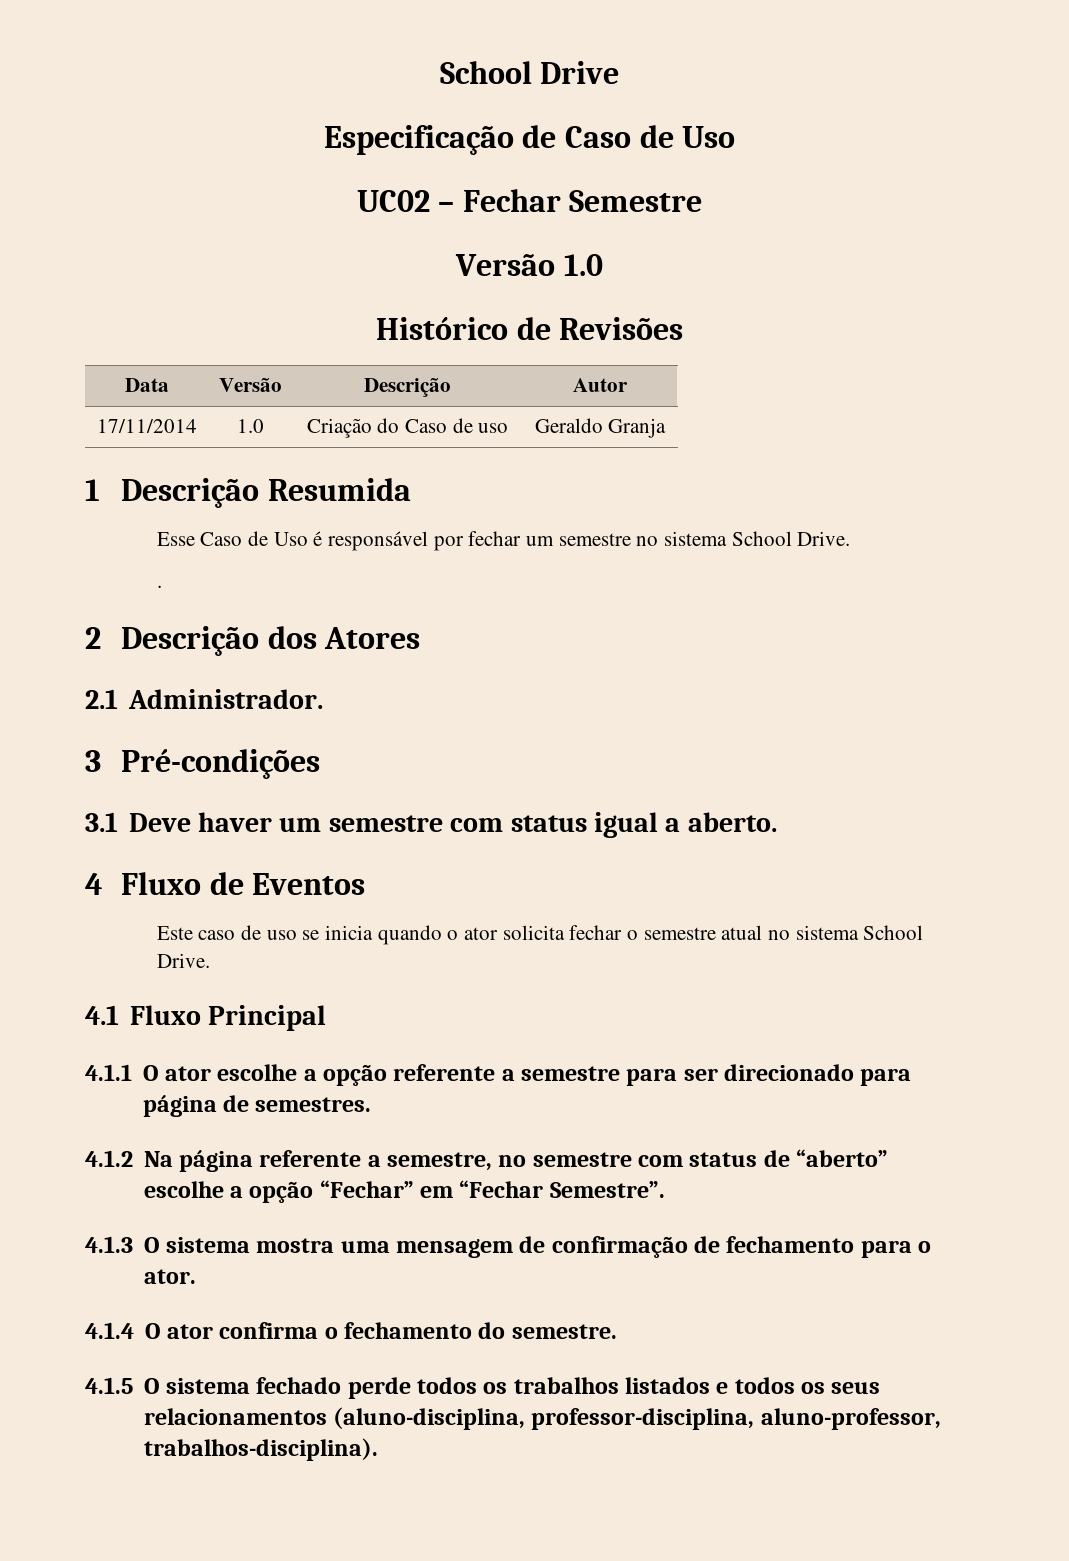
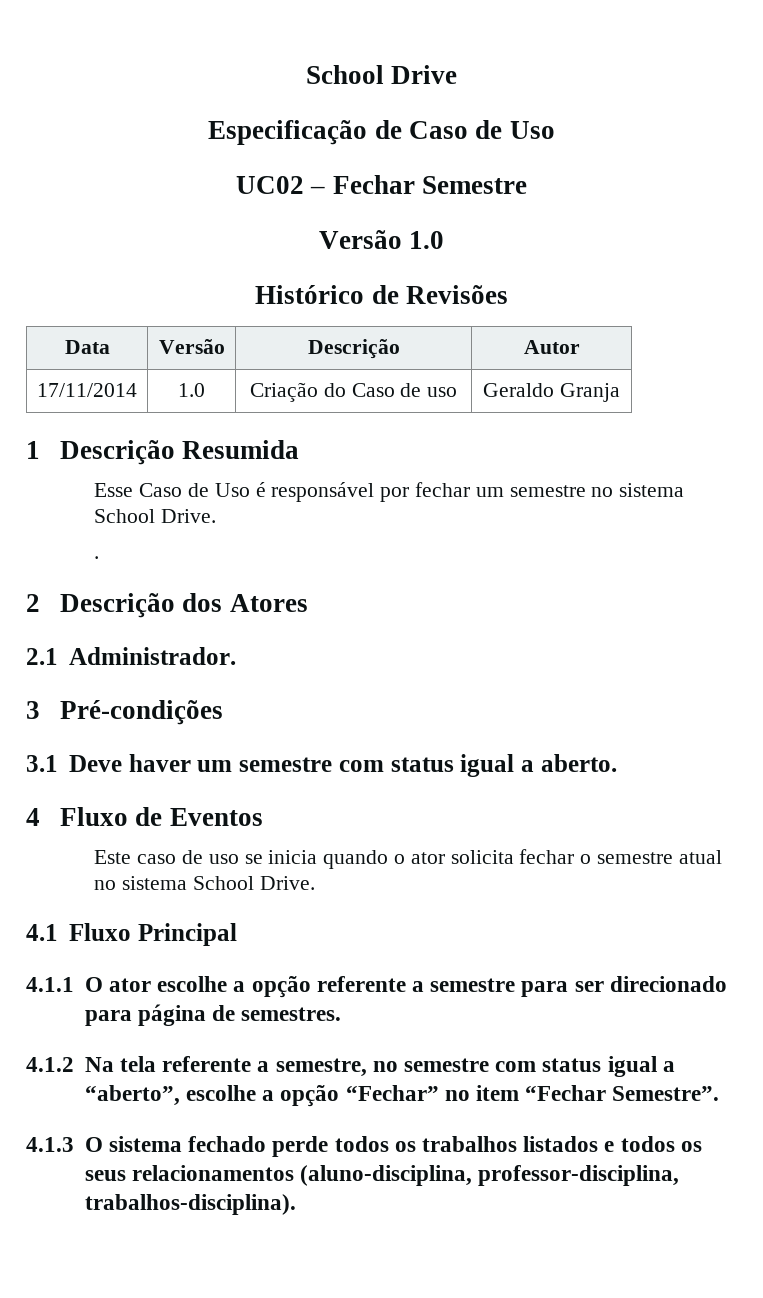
- 4.1.2 Na página referente a semestre, no semestre com status de “aberto” escolhe a opção “Fechar” em “Fechar Semestre”.
+ 4.1.2 Na tela referente a semestre, no semestre com status igual a “aberto”, escolhe a opção “Fechar” no item “Fechar Semestre”.
- 4.1.3 O sistema mostra uma mensagem de confirmação de fechamento para o ator.
- 4.1.4 O ator confirma o fechamento do semestre.
- 4.1.5 O sistema fechado perde todos os trabalhos listados e todos os seus relacionamentos (aluno-disciplina, professor-disciplina, aluno-professor, trabalhos-disciplina).
+ 4.1.3 O sistema fechado perde todos os trabalhos listados e todos os seus relacionamentos (aluno-disciplina, professor-disciplina, trabalhos-disciplina).

